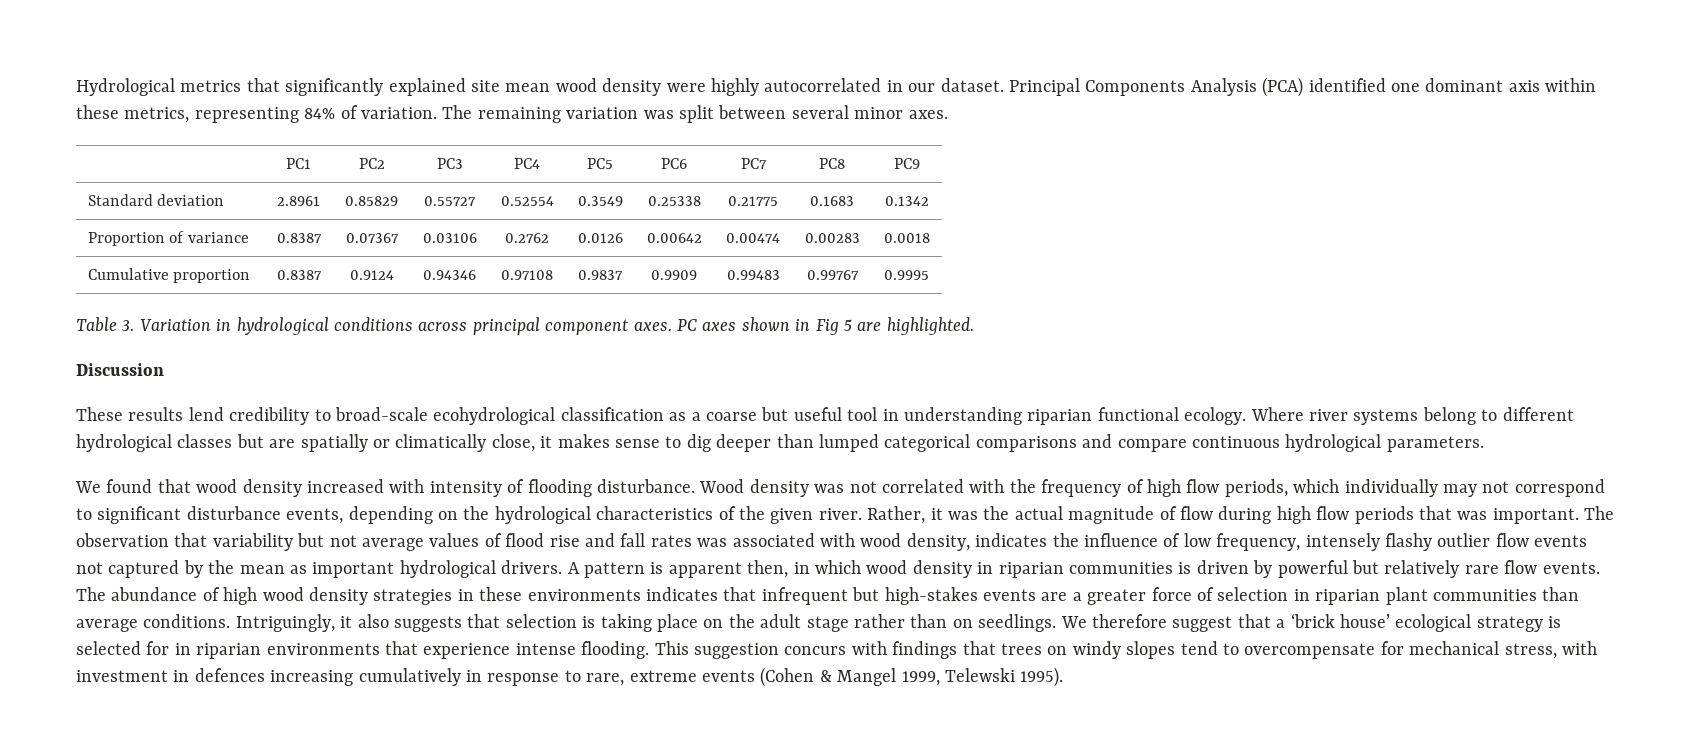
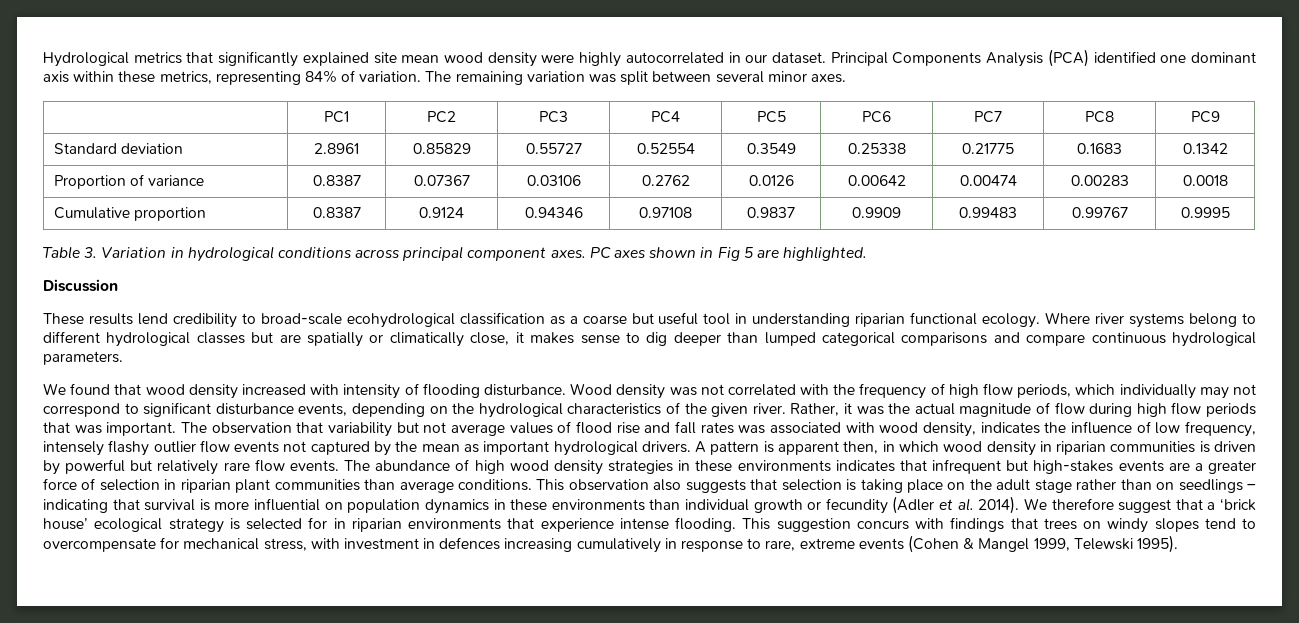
- Intriguingly, it also suggests that selection is taking place on the adult stage rather than on seedlings.
+ This observation also suggests that selection is taking place on the adult stage rather than on seedlings – indicating that survival is more influential on population dynamics in these environments than individual growth or fecundity (Adler et al. 2014).

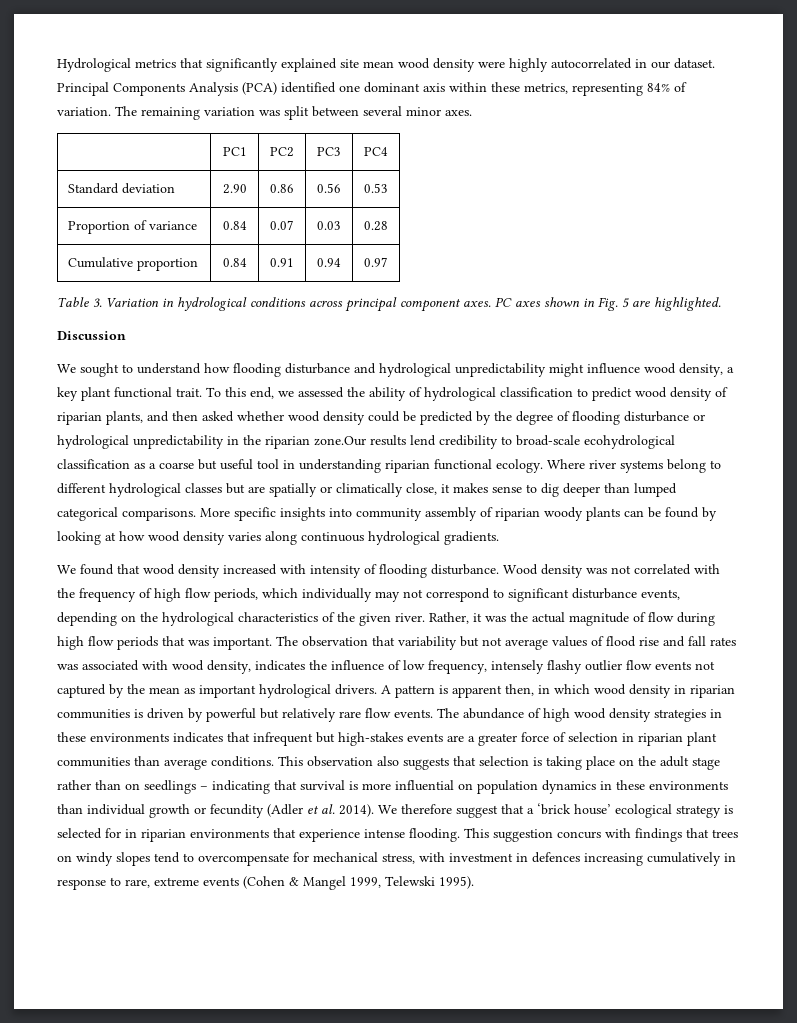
- | PC1 | PC2 | PC3 | PC4 | PC5 | PC6 | PC7 | PC8 | PC9
- Standard deviation | 2.8961 | 0.85829 | 0.55727 | 0.52554 | 0.3549 | 0.25338 | 0.21775 | 0.1683 | 0.1342
- Proportion of variance | 0.8387 | 0.07367 | 0.03106 | 0.2762 | 0.0126 | 0.00642 | 0.00474 | 0.00283 | 0.0018
- Cumulative proportion | 0.8387 | 0.9124 | 0.94346 | 0.97108 | 0.9837 | 0.9909 | 0.99483 | 0.99767 | 0.9995
+ | PC1 | PC2 | PC3 | PC4
+ Standard deviation | 2.90 | 0.86 | 0.56 | 0.53
+ Proportion of variance | 0.84 | 0.07 | 0.03 | 0.28
+ Cumulative proportion | 0.84 | 0.91 | 0.94 | 0.97
- PC axes shown in Fig 5 are highlighted.
+ PC axes shown in Fig. 5 are highlighted.
- These results lend credibility to broad-scale ecohydrological classification as a coarse but useful tool in understanding riparian functional ecology.
+ We sought to understand how flooding disturbance and hydrological unpredictability might influence wood density, a key plant functional trait. To this end, we assessed the ability of hydrological classification to predict wood density of riparian plants, and then asked whether wood density could be predicted by the degree of flooding disturbance or hydrological unpredictability in the riparian zone.Our results lend credibility to broad-scale ecohydrological classification as a coarse but useful tool in understanding riparian functional ecology.
- Where river systems belong to different hydrological classes but are spatially or climatically close, it makes sense to dig deeper than lumped categorical comparisons and compare continuous hydrological parameters.
+ Where river systems belong to different hydrological classes but are spatially or climatically close, it makes sense to dig deeper than lumped categorical comparisons. More specific insights into community assembly of riparian woody plants can be found by looking at how wood density varies along continuous hydrological gradients.

